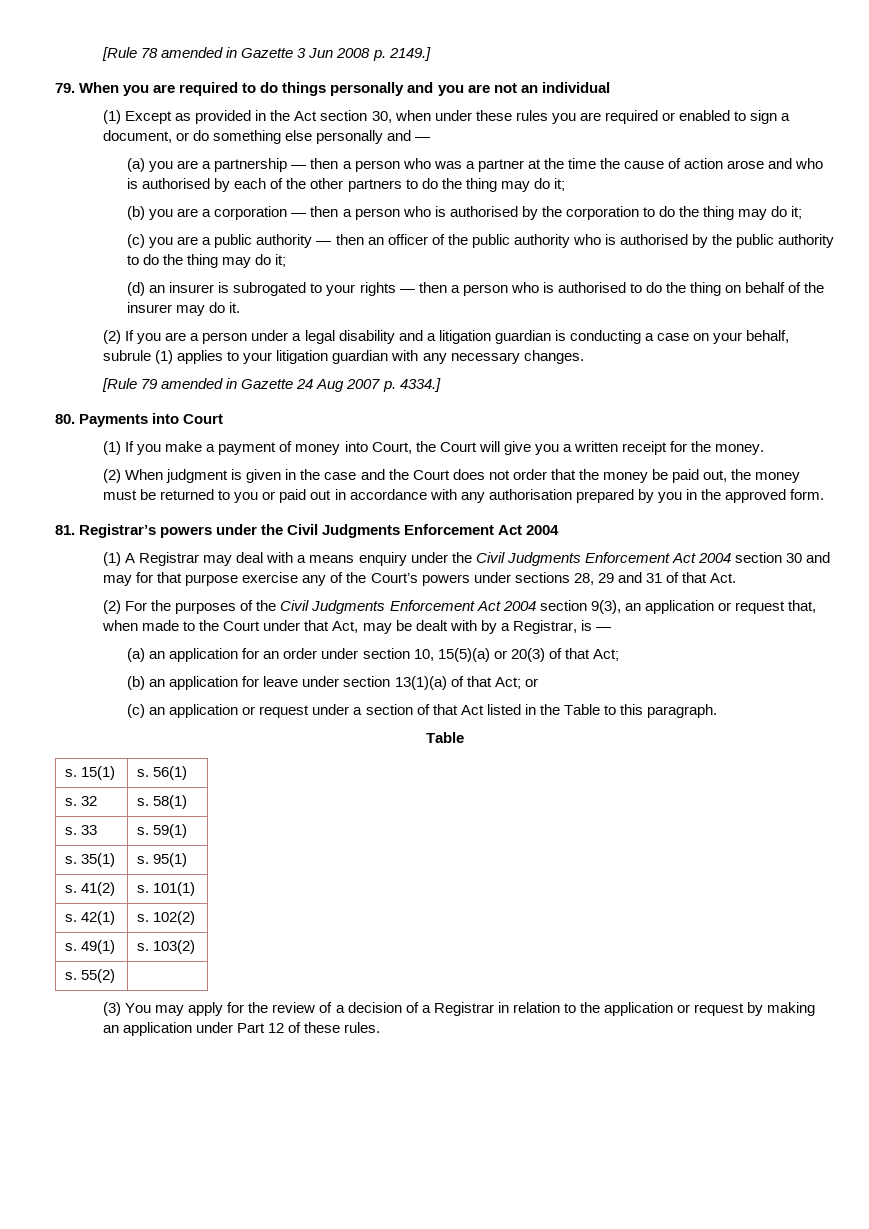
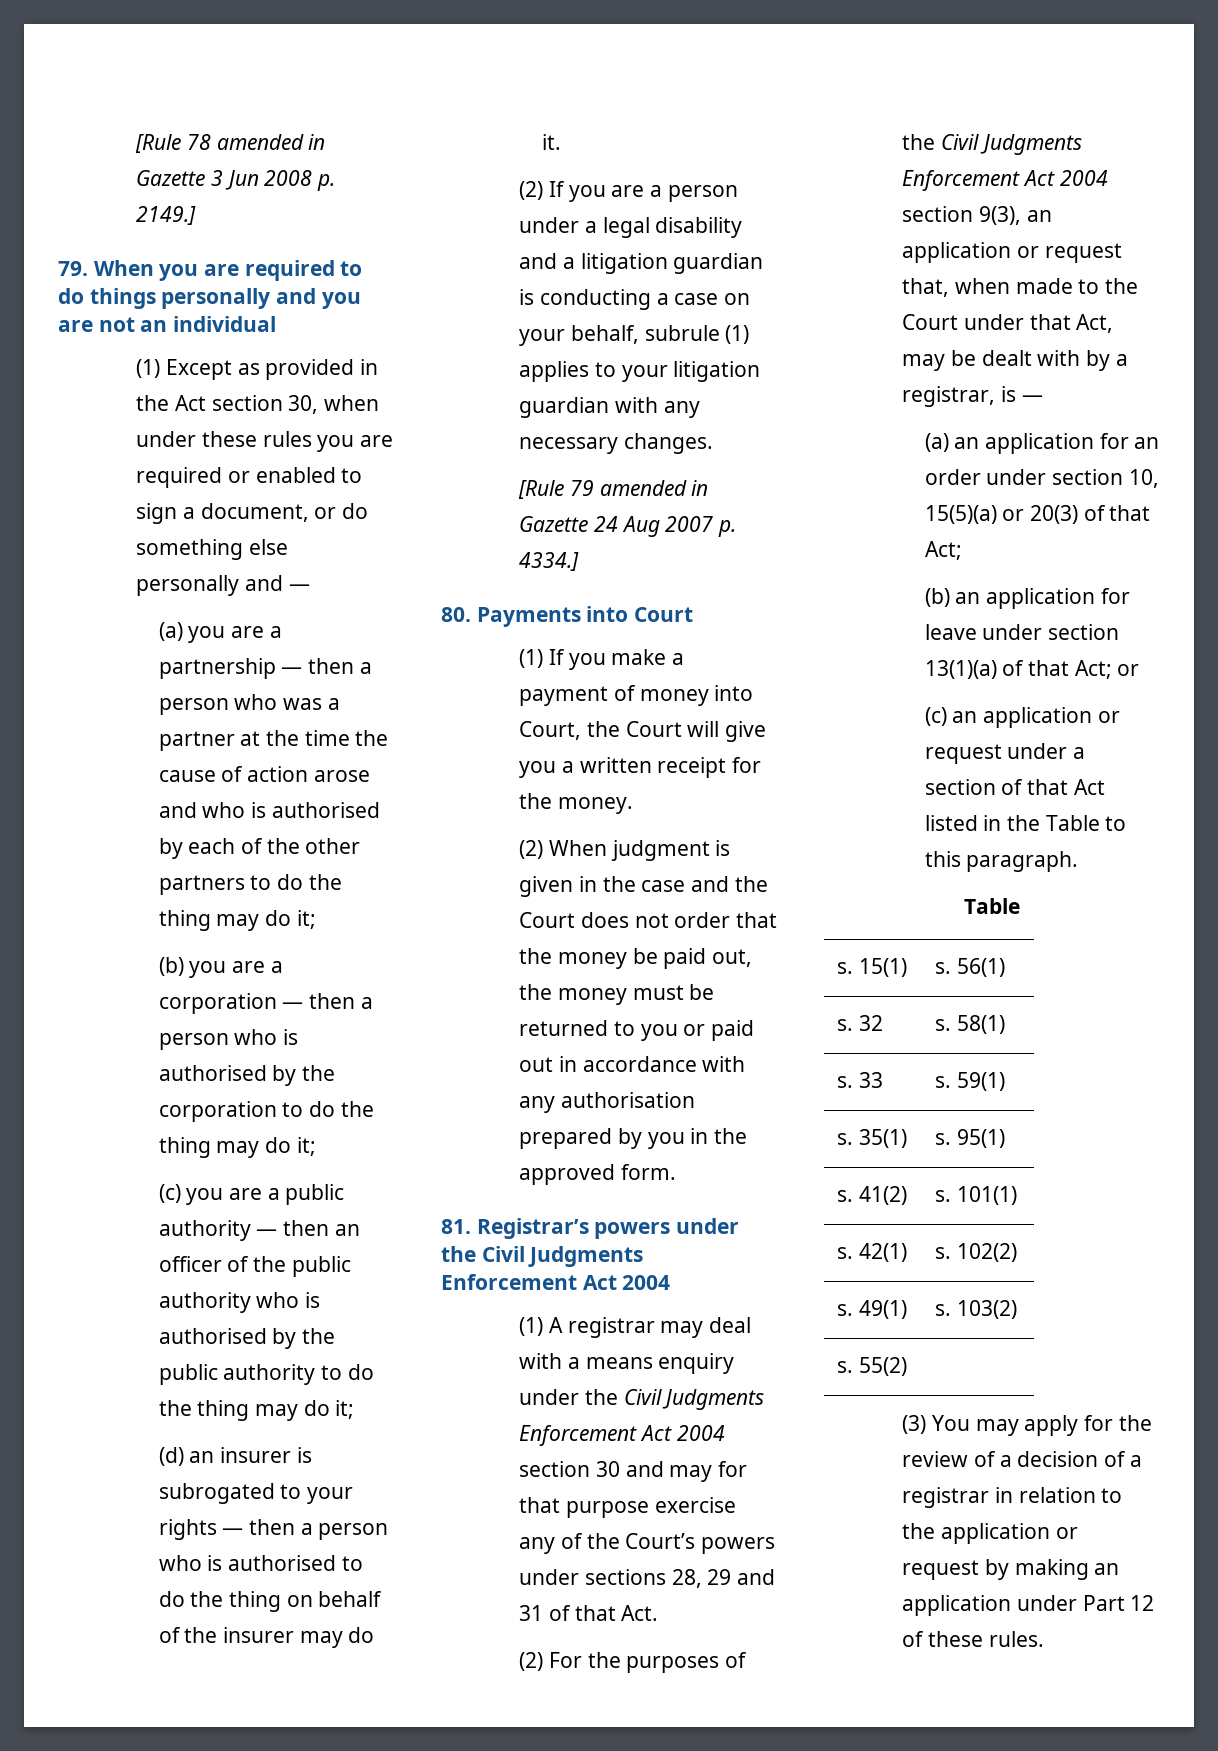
- (1) A Registrar may deal with a means enquiry under the Civil Judgments Enforcement Act 2004 section 30 and may for that purpose exercise any of the Court’s powers under sections 28, 29 and 31 of that Act.
+ (1) A registrar may deal with a means enquiry under the Civil Judgments Enforcement Act 2004 section 30 and may for that purpose exercise any of the Court’s powers under sections 28, 29 and 31 of that Act.
- (2) For the purposes of the Civil Judgments Enforcement Act 2004 section 9(3), an application or request that, when made to the Court under that Act, may be dealt with by a Registrar, is —
+ (2) For the purposes of the Civil Judgments Enforcement Act 2004 section 9(3), an application or request that, when made to the Court under that Act, may be dealt with by a registrar, is —
- (3) You may apply for the review of a decision of a Registrar in relation to the application or request by making an application under Part 12 of these rules.
+ (3) You may apply for the review of a decision of a registrar in relation to the application or request by making an application under Part 12 of these rules.

